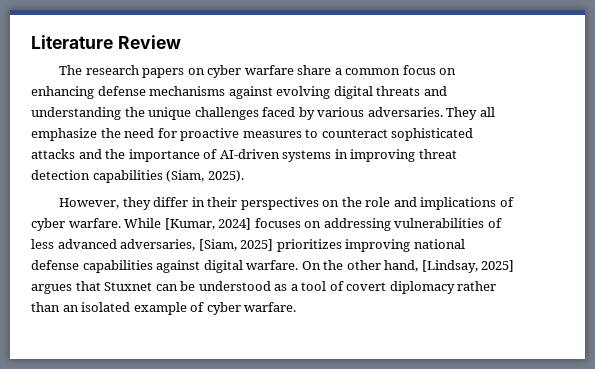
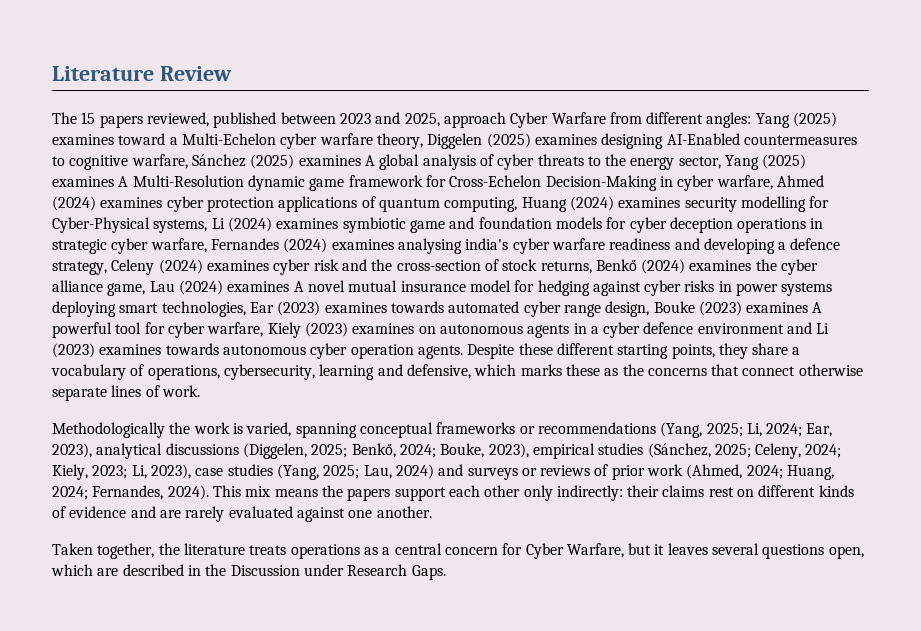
- The research papers on cyber warfare share a common focus on enhancing defense mechanisms against evolving digital threats and understanding the unique challenges faced by various adversaries. They all emphasize the need for proactive measures to counteract sophisticated attacks and the importance of AI-driven systems in improving threat detection capabilities (Siam, 2025).
- However, they differ in their perspectives on the role and implications of cyber warfare. While [Kumar, 2024] focuses on addressing vulnerabilities of less advanced adversaries, [Siam, 2025] prioritizes improving national defense capabilities against digital warfare. On the other hand, [Lindsay, 2025] argues that Stuxnet can be understood as a tool of covert diplomacy rather than an isolated example of cyber warfare.
+ The 15 papers reviewed, published between 2023 and 2025, approach Cyber Warfare from different angles: Yang (2025) examines toward a Multi-Echelon cyber warfare theory, Diggelen (2025) examines designing AI-Enabled countermeasures to cognitive warfare, Sánchez (2025) examines A global analysis of cyber threats to the energy sector, Yang (2025) examines A Multi-Resolution dynamic game framework for Cross-Echelon Decision-Making in cyber warfare, Ahmed (2024) examines cyber protection applications of quantum computing, Huang (2024) examines security modelling for Cyber-Physical systems, Li (2024) examines symbiotic game and foundation models for cyber deception operations in strategic cyber warfare, Fernandes (2024) examines analysing india's cyber warfare readiness and developing a defence strategy, Celeny (2024) examines cyber risk and the cross-section of stock returns, Benkő (2024) examines the cyber alliance game, Lau (2024) examines A novel mutual insurance model for hedging against cyber risks in power systems deploying smart technologies, Ear (2023) examines towards automated cyber range design, Bouke (2023) examines A powerful tool for cyber warfare, Kiely (2023) examines on autonomous agents in a cyber defence environment and Li (2023) examines towards autonomous cyber operation agents. Despite these different starting points, they share a vocabulary of operations, cybersecurity, learning and defensive, which marks these as the concerns that connect otherwise separate lines of work.
+ Methodologically the work is varied, spanning conceptual frameworks or recommendations (Yang, 2025; Li, 2024; Ear, 2023), analytical discussions (Diggelen, 2025; Benkő, 2024; Bouke, 2023), empirical studies (Sánchez, 2025; Celeny, 2024; Kiely, 2023; Li, 2023), case studies (Yang, 2025; Lau, 2024) and surveys or reviews of prior work (Ahmed, 2024; Huang, 2024; Fernandes, 2024). This mix means the papers support each other only indirectly: their claims rest on different kinds of evidence and are rarely evaluated against one another.
+ Taken together, the literature treats operations as a central concern for Cyber Warfare, but it leaves several questions open, which are described in the Discussion under Research Gaps.

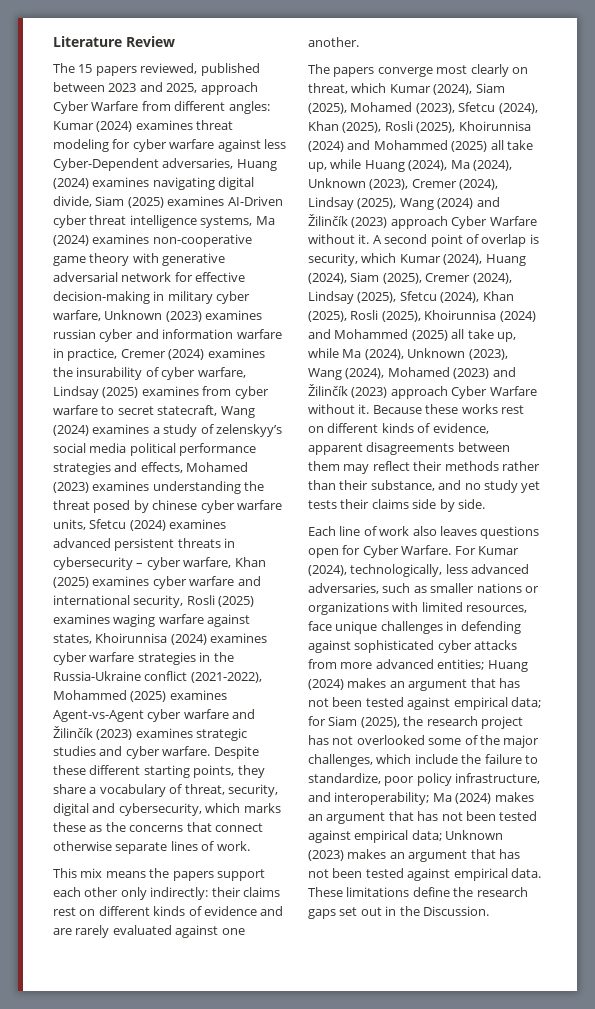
- The 15 papers reviewed, published between 2023 and 2025, approach Cyber Warfare from different angles: Yang (2025) examines toward a Multi-Echelon cyber warfare theory, Diggelen (2025) examines designing AI-Enabled countermeasures to cognitive warfare, Sánchez (2025) examines A global analysis of cyber threats to the energy sector, Yang (2025) examines A Multi-Resolution dynamic game framework for Cross-Echelon Decision-Making in cyber warfare, Ahmed (2024) examines cyber protection applications of quantum computing, Huang (2024) examines security modelling for Cyber-Physical systems, Li (2024) examines symbiotic game and foundation models for cyber deception operations in strategic cyber warfare, Fernandes (2024) examines analysing india's cyber warfare readiness and developing a defence strategy, Celeny (2024) examines cyber risk and the cross-section of stock returns, Benkő (2024) examines the cyber alliance game, Lau (2024) examines A novel mutual insurance model for hedging against cyber risks in power systems deploying smart technologies, Ear (2023) examines towards automated cyber range design, Bouke (2023) examines A powerful tool for cyber warfare, Kiely (2023) examines on autonomous agents in a cyber defence environment and Li (2023) examines towards autonomous cyber operation agents.
+ The 15 papers reviewed, published between 2023 and 2025, approach Cyber Warfare from different angles: Kumar (2024) examines threat modeling for cyber warfare against less Cyber-Dependent adversaries, Huang (2024) examines navigating digital divide, Siam (2025) examines AI-Driven cyber threat intelligence systems, Ma (2024) examines non-cooperative game theory with generative adversarial network for effective decision-making in military cyber warfare, Unknown (2023) examines russian cyber and information warfare in practice, Cremer (2024) examines the insurability of cyber warfare, Lindsay (2025) examines from cyber warfare to secret statecraft, Wang (2024) examines a study of zelenskyy’s social media political performance strategies and effects, Mohamed (2023) examines understanding the threat posed by chinese cyber warfare units, Sfetcu (2024) examines advanced persistent threats in cybersecurity – cyber warfare, Khan (2025) examines cyber warfare and international security, Rosli (2025) examines waging warfare against states, Khoirunnisa (2024) examines cyber warfare strategies in the Russia-Ukraine conflict (2021-2022), Mohammed (2025) examines Agent-vs-Agent cyber warfare and Žilinčík (2023) examines strategic studies and cyber warfare.
- Despite these different starting points, they share a vocabulary of operations, cybersecurity, learning and defensive, which marks these as the concerns that connect otherwise separate lines of work.
+ Despite these different starting points, they share a vocabulary of threat, security, digital and cybersecurity, which marks these as the concerns that connect otherwise separate lines of work.
- Methodologically the work is varied, spanning conceptual frameworks or recommendations (Yang, 2025; Li, 2024; Ear, 2023), analytical discussions (Diggelen, 2025; Benkő, 2024; Bouke, 2023), empirical studies (Sánchez, 2025; Celeny, 2024; Kiely, 2023; Li, 2023), case studies (Yang, 2025; Lau, 2024) and surveys or reviews of prior work (Ahmed, 2024; Huang, 2024; Fernandes, 2024).
- Taken together, the literature treats operations as a central concern for Cyber Warfare, but it leaves several questions open, which are described in the Discussion under Research Gaps.
+ The papers converge most clearly on threat, which Kumar (2024), Siam (2025), Mohamed (2023), Sfetcu (2024), Khan (2025), Rosli (2025), Khoirunnisa (2024) and Mohammed (2025) all take up, while Huang (2024), Ma (2024), Unknown (2023), Cremer (2024), Lindsay (2025), Wang (2024) and Žilinčík (2023) approach Cyber Warfare without it. A second point of overlap is security, which Kumar (2024), Huang (2024), Siam (2025), Cremer (2024), Lindsay (2025), Sfetcu (2024), Khan (2025), Rosli (2025), Khoirunnisa (2024) and Mohammed (2025) all take up, while Ma (2024), Unknown (2023), Wang (2024), Mohamed (2023) and Žilinčík (2023) approach Cyber Warfare without it. Because these works rest on different kinds of evidence, apparent disagreements between them may reflect their methods rather than their substance, and no study yet tests their claims side by side.
+ Each line of work also leaves questions open for Cyber Warfare. For Kumar (2024), technologically, less advanced adversaries, such as smaller nations or organizations with limited resources, face unique challenges in defending against sophisticated cyber attacks from more advanced entities; Huang (2024) makes an argument that has not been tested against empirical data; for Siam (2025), the research project has not overlooked some of the major challenges, which include the failure to standardize, poor policy infrastructure, and interoperability; Ma (2024) makes an argument that has not been tested against empirical data; Unknown (2023) makes an argument that has not been tested against empirical data. These limitations define the research gaps set out in the Discussion.

